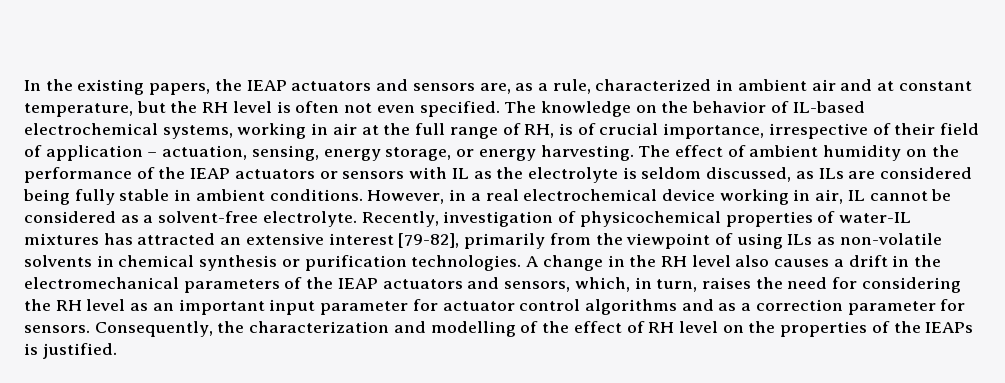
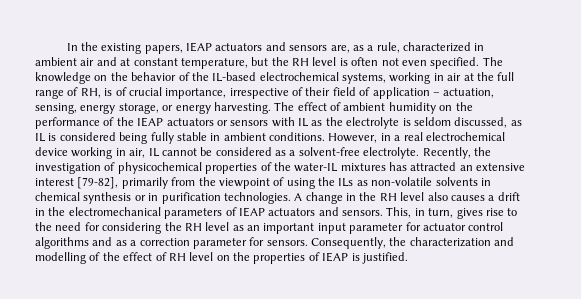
- In the existing papers, the IEAP actuators and sensors are, as a rule, characterized in ambient air and at constant temperature, but the RH level is often not even specified.
+ In the existing papers, IEAP actuators and sensors are, as a rule, characterized in ambient air and at constant temperature, but the RH level is often not even specified.
- The knowledge on the behavior of IL-based electrochemical systems, working in air at the full range of RH, is of crucial importance, irrespective of their field of application – actuation, sensing, energy storage, or energy harvesting.
+ The knowledge on the behavior of the IL-based electrochemical systems, working in air at the full range of RH, is of crucial importance, irrespective of their field of application – actuation, sensing, energy storage, or energy harvesting.
- The effect of ambient humidity on the performance of the IEAP actuators or sensors with IL as the electrolyte is seldom discussed, as ILs are considered being fully stable in ambient conditions.
+ The effect of ambient humidity on the performance of the IEAP actuators or sensors with IL as the electrolyte is seldom discussed, as IL is considered being fully stable in ambient conditions.
- Recently, investigation of physicochemical properties of water-IL mixtures has attracted an extensive interest [79-82], primarily from the viewpoint of using ILs as non-volatile solvents in chemical synthesis or purification technologies.
+ Recently, the investigation of physicochemical properties of the water-IL mixtures has attracted an extensive interest [79-82], primarily from the viewpoint of using the ILs as non-volatile solvents in chemical synthesis or in purification technologies.
- A change in the RH level also causes a drift in the electromechanical parameters of the IEAP actuators and sensors, which, in turn, raises the need for considering the RH level as an important input parameter for actuator control algorithms and as a correction parameter for sensors.
+ A change in the RH level also causes a drift in the electromechanical parameters of IEAP actuators and sensors. This, in turn, gives rise to the need for considering the RH level as an important input parameter for actuator control algorithms and as a correction parameter for sensors.
- Consequently, the characterization and modelling of the effect of RH level on the properties of the IEAPs is justified.
+ Consequently, the characterization and modelling of the effect of RH level on the properties of IEAP is justified.

